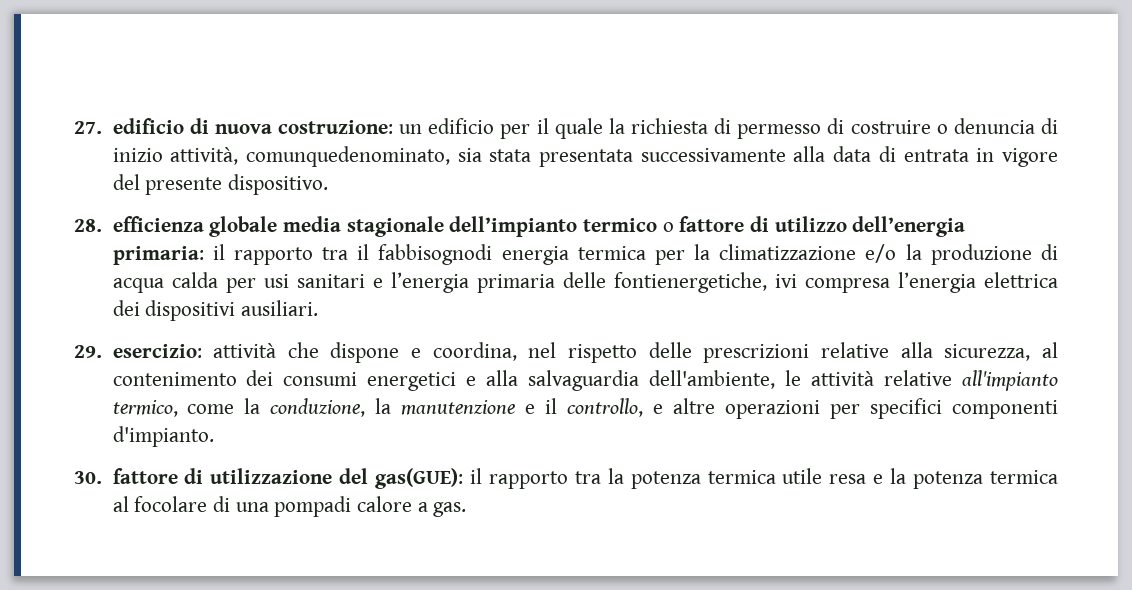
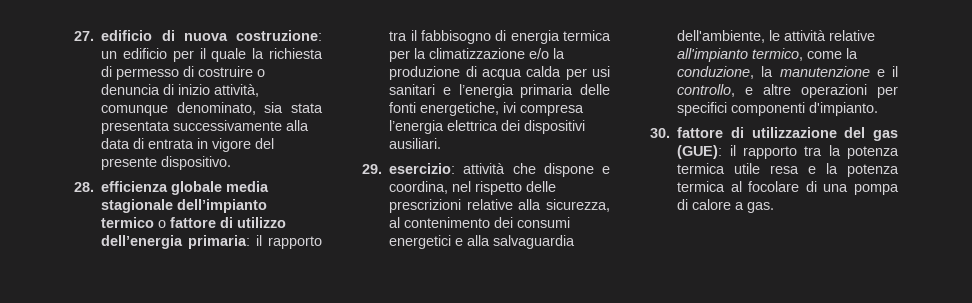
- 27. edificio di nuova costruzione: un edificio per il quale la richiesta di permesso di costruire o denuncia di inizio attività, comunquedenominato, sia stata presentata successivamente alla data di entrata in vigore del presente dispositivo.
+ 27. edificio di nuova costruzione: un edificio per il quale la richiesta di permesso di costruire o denuncia di inizio attività, comunque denominato, sia stata presentata successivamente alla data di entrata in vigore del presente dispositivo.
- 28. efficienza globale media stagionale dell’impianto termico o fattore di utilizzo dell’energia primaria: il rapporto tra il fabbisognodi energia termica per la climatizzazione e/o la produzione di acqua calda per usi sanitari e l’energia primaria delle fontienergetiche, ivi compresa l’energia elettrica dei dispositivi ausiliari.
+ 28. efficienza globale media stagionale dell’impianto termico o fattore di utilizzo dell’energia primaria: il rapporto tra il fabbisogno di energia termica per la climatizzazione e/o la produzione di acqua calda per usi sanitari e l’energia primaria delle fonti energetiche, ivi compresa l’energia elettrica dei dispositivi ausiliari.
- 30. fattore di utilizzazione del gas(GUE): il rapporto tra la potenza termica utile resa e la potenza termica al focolare di una pompadi calore a gas.
+ 30. fattore di utilizzazione del gas (GUE): il rapporto tra la potenza termica utile resa e la potenza termica al focolare di una pompa di calore a gas.

